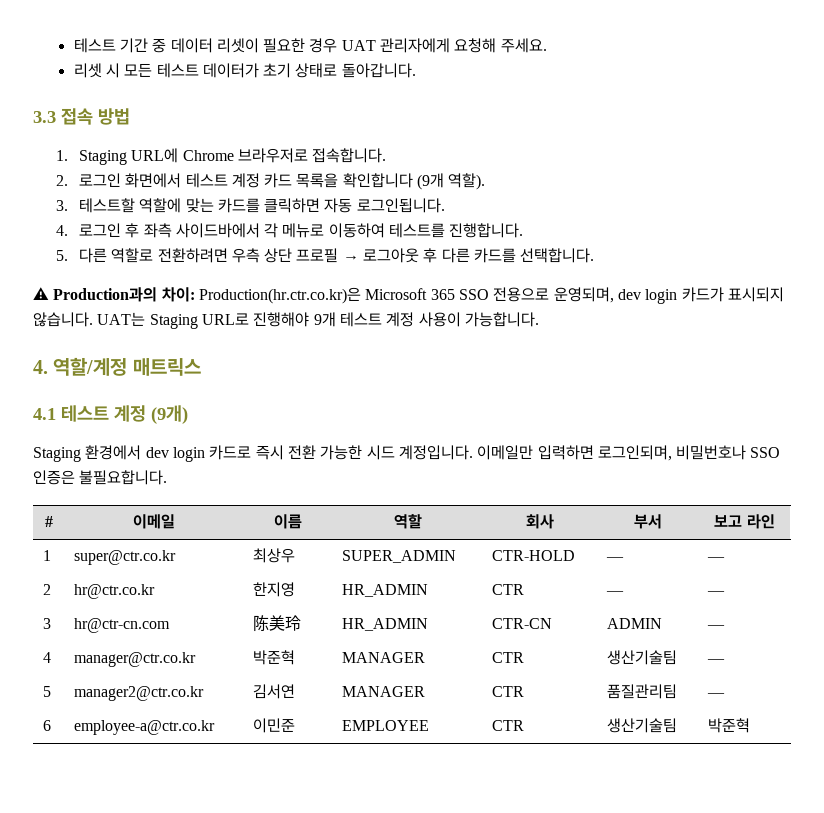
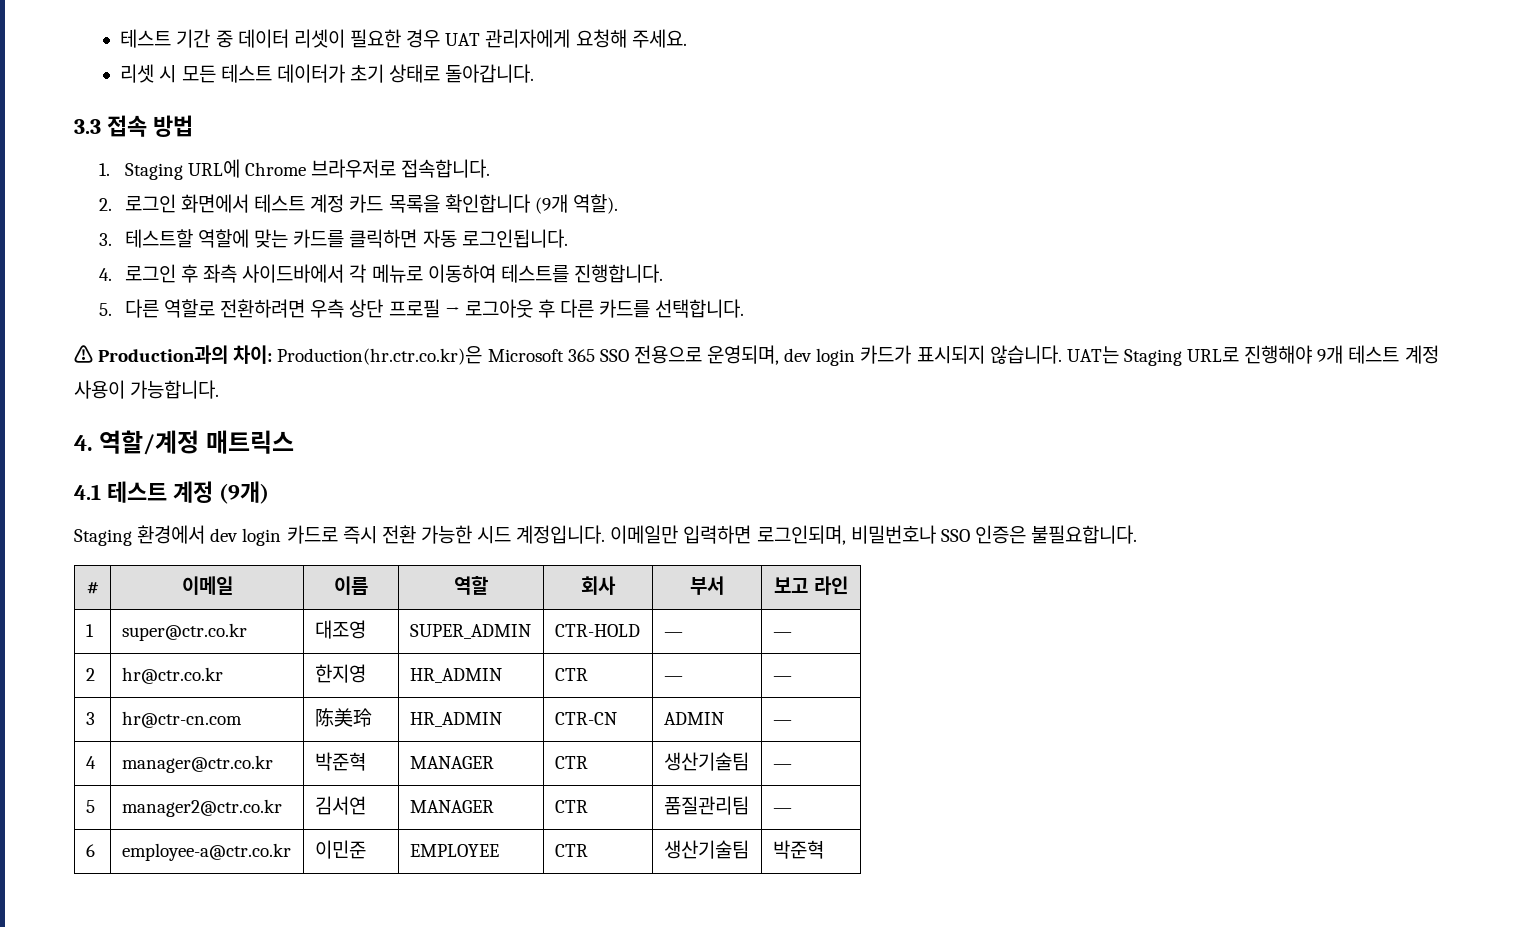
- 1 | super@ctr.co.kr | 최상우 | SUPER_ADMIN | CTR-HOLD | — | —
+ 1 | super@ctr.co.kr | 대조영 | SUPER_ADMIN | CTR-HOLD | — | —

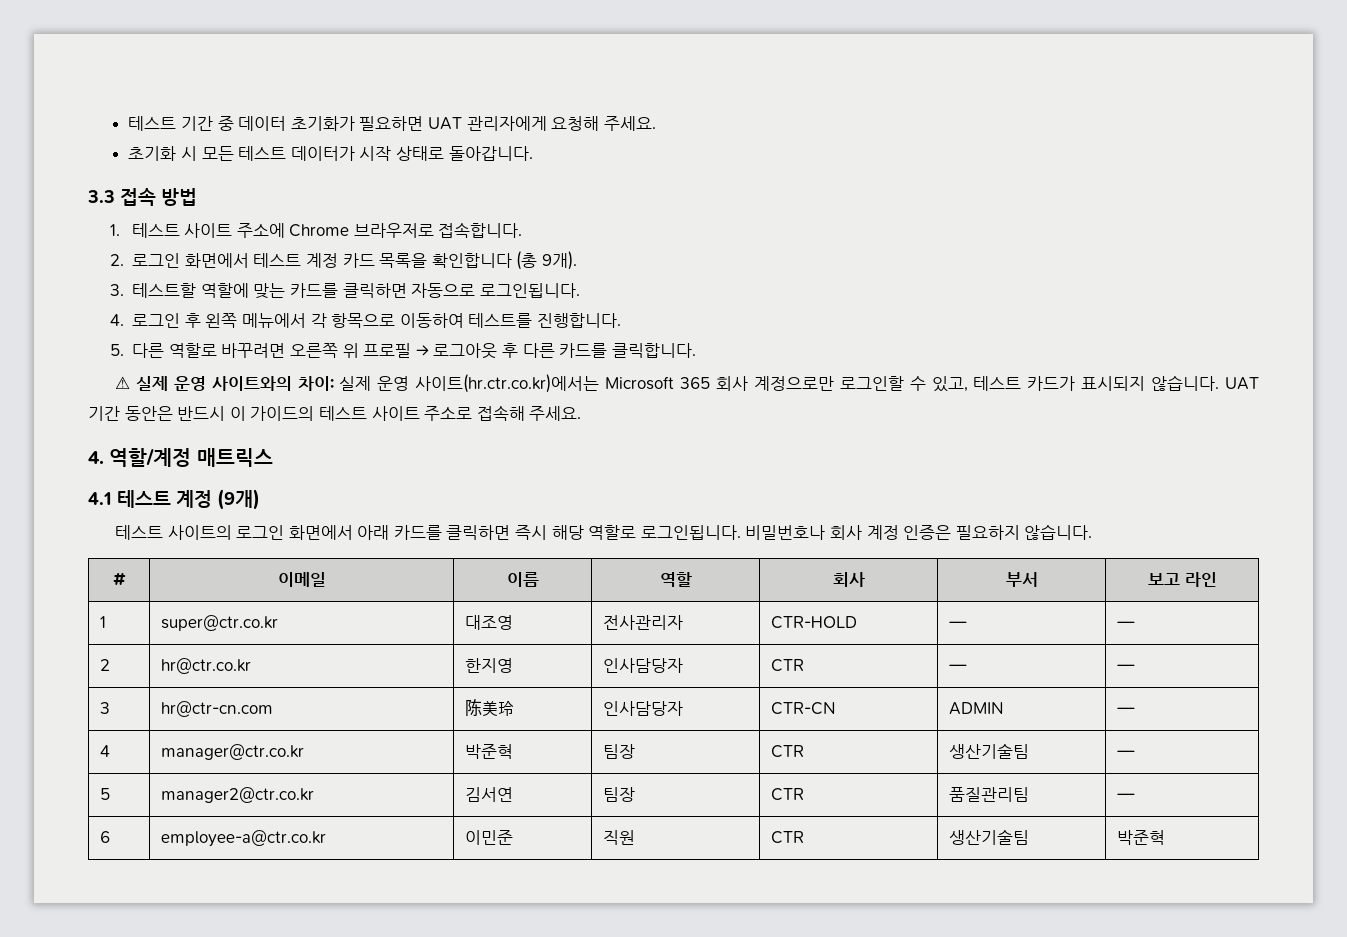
- 테스트 기간 중 데이터 리셋이 필요한 경우 UAT 관리자에게 요청해 주세요.
+ 테스트 기간 중 데이터 초기화가 필요하면 UAT 관리자에게 요청해 주세요.
- 리셋 시 모든 테스트 데이터가 초기 상태로 돌아갑니다.
+ 초기화 시 모든 테스트 데이터가 시작 상태로 돌아갑니다.
- 1. Staging URL에 Chrome 브라우저로 접속합니다.
+ 1. 테스트 사이트 주소에 Chrome 브라우저로 접속합니다.
- 2. 로그인 화면에서 테스트 계정 카드 목록을 확인합니다 (9개 역할).
+ 2. 로그인 화면에서 테스트 계정 카드 목록을 확인합니다 (총 9개).
- 3. 테스트할 역할에 맞는 카드를 클릭하면 자동 로그인됩니다.
+ 3. 테스트할 역할에 맞는 카드를 클릭하면 자동으로 로그인됩니다.
- 4. 로그인 후 좌측 사이드바에서 각 메뉴로 이동하여 테스트를 진행합니다.
+ 4. 로그인 후 왼쪽 메뉴에서 각 항목으로 이동하여 테스트를 진행합니다.
- 5. 다른 역할로 전환하려면 우측 상단 프로필 → 로그아웃 후 다른 카드를 선택합니다.
+ 5. 다른 역할로 바꾸려면 오른쪽 위 프로필 → 로그아웃 후 다른 카드를 클릭합니다.
- ⚠ Production과의 차이: Production(hr.ctr.co.kr)은 Microsoft 365 SSO 전용으로 운영되며, dev login 카드가 표시되지 않습니다. UAT는 Staging URL로 진행해야 9개 테스트 계정 사용이 가능합니다.
+ ⚠ 실제 운영 사이트와의 차이: 실제 운영 사이트(hr.ctr.co.kr)에서는 Microsoft 365 회사 계정으로만 로그인할 수 있고, 테스트 카드가 표시되지 않습니다. UAT 기간 동안은 반드시 이 가이드의 테스트 사이트 주소로 접속해 주세요.
- Staging 환경에서 dev login 카드로 즉시 전환 가능한 시드 계정입니다. 이메일만 입력하면 로그인되며, 비밀번호나 SSO 인증은 불필요합니다.
+ 테스트 사이트의 로그인 화면에서 아래 카드를 클릭하면 즉시 해당 역할로 로그인됩니다. 비밀번호나 회사 계정 인증은 필요하지 않습니다.
- 1 | super@ctr.co.kr | 대조영 | SUPER_ADMIN | CTR-HOLD | — | —
+ 1 | super@ctr.co.kr | 대조영 | 전사관리자 | CTR-HOLD | — | —
- 2 | hr@ctr.co.kr | 한지영 | HR_ADMIN | CTR | — | —
+ 2 | hr@ctr.co.kr | 한지영 | 인사담당자 | CTR | — | —
- 3 | hr@ctr-cn.com | 陈美玲 | HR_ADMIN | CTR-CN | ADMIN | —
+ 3 | hr@ctr-cn.com | 陈美玲 | 인사담당자 | CTR-CN | ADMIN | —
- 4 | manager@ctr.co.kr | 박준혁 | MANAGER | CTR | 생산기술팀 | —
+ 4 | manager@ctr.co.kr | 박준혁 | 팀장 | CTR | 생산기술팀 | —
- 5 | manager2@ctr.co.kr | 김서연 | MANAGER | CTR | 품질관리팀 | —
+ 5 | manager2@ctr.co.kr | 김서연 | 팀장 | CTR | 품질관리팀 | —
- 6 | employee-a@ctr.co.kr | 이민준 | EMPLOYEE | CTR | 생산기술팀 | 박준혁
+ 6 | employee-a@ctr.co.kr | 이민준 | 직원 | CTR | 생산기술팀 | 박준혁

